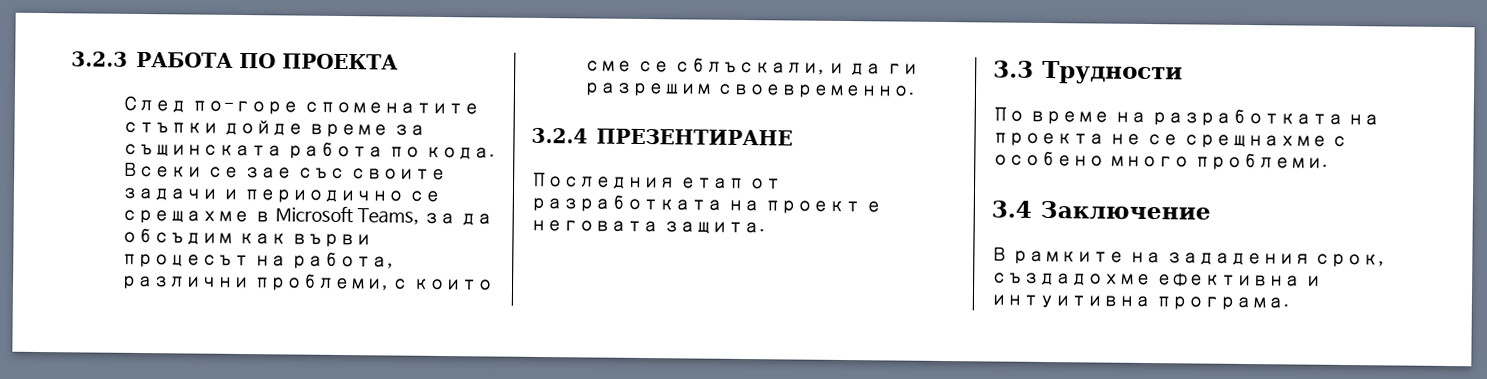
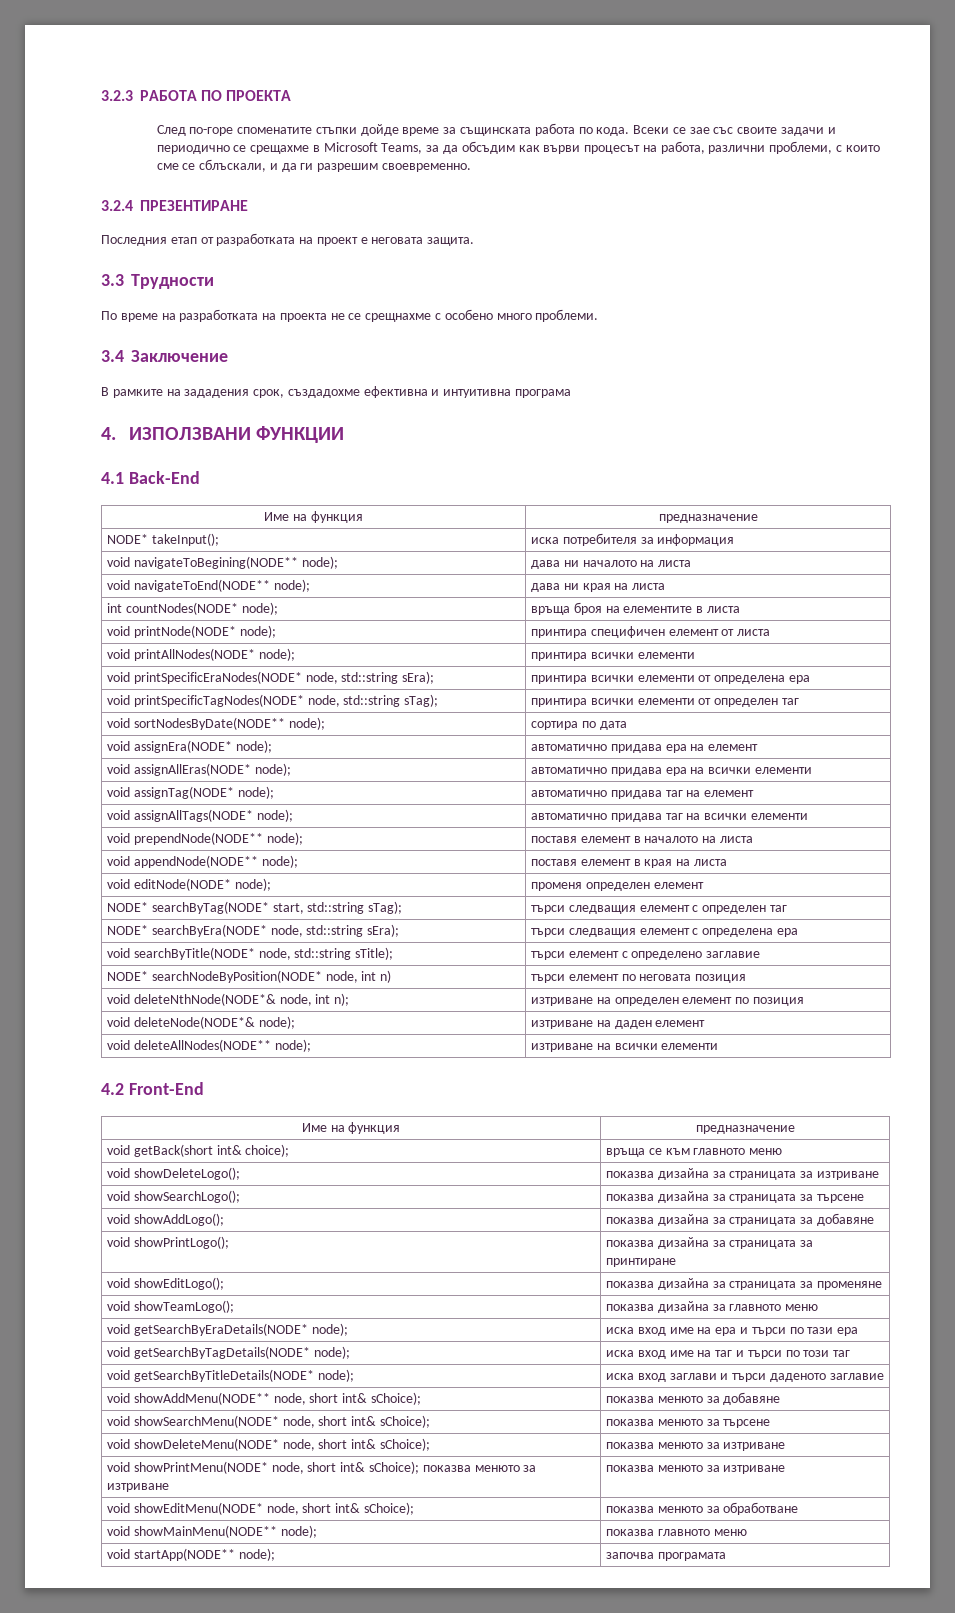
- В рамките на зададения срок, създадохме ефективна и интуитивна програма.
+ В рамките на зададения срок, създадохме ефективна и интуитивна програма
+ 4. ИЗПОЛЗВАНИ ФУНКЦИИ
+ 4.1 Back-End
+ Име на функция | предназначение
+ NODE* takeInput(); | иска потребителя за информация
+ void navigateToBegining(NODE** node); | дава ни началото на листа
+ void navigateToEnd(NODE** node); | дава ни края на листа
+ int countNodes(NODE* node); | връща броя на елементите в листа
+ void printNode(NODE* node); | принтира специфичен елемент от листа
+ void printAllNodes(NODE* node); | принтира всички елементи
+ void printSpecificEraNodes(NODE* node, std::string sEra); | принтира всички елементи от определена ера
+ void printSpecificTagNodes(NODE* node, std::string sTag); | принтира всички елементи от определен таг
+ void sortNodesByDate(NODE** node); | сортира по дата
+ void assignEra(NODE* node); | автоматично придава ера на елемент
+ void assignAllEras(NODE* node); | автоматично придава ера на всички елементи
+ void assignTag(NODE* node); | автоматично придава таг на елемент
+ void assignAllTags(NODE* node); | автоматично придава таг на всички елементи
+ void prependNode(NODE** node); | поставя елемент в началото на листа
+ void appendNode(NODE** node); | поставя елемент в края на листа
+ void editNode(NODE* node); | променя определен елемент
+ NODE* searchByTag(NODE* start, std::string sTag); | търси следващия елемент с определен таг
+ NODE* searchByEra(NODE* node, std::string sEra); | търси следващия елемент с определена ера
+ void searchByTitle(NODE* node, std::string sTitle); | търси елемент с определено заглавие
+ NODE* searchNodeByPosition(NODE* node, int n) | търси елемент по неговата позиция
+ void deleteNthNode(NODE*& node, int n); | изтриване на определен елемент по позиция
+ void deleteNode(NODE*& node); | изтриване на даден елемент
+ void deleteAllNodes(NODE** node); | изтриване на всички елементи
+ 4.2 Front-End
+ Име на функция | предназначение
+ void getBack(short int& choice); | връща се към главното меню
+ void showDeleteLogo(); | показва дизайна за страницата за изтриване
+ void showSearchLogo(); | показва дизайна за страницата за търсене
+ void showAddLogo(); | показва дизайна за страницата за добавяне
+ void showPrintLogo(); | показва дизайна за страницата за принтиране
+ void showEditLogo(); | показва дизайна за страницата за променяне
+ void showTeamLogo(); | показва дизайна за главното меню
+ void getSearchByEraDetails(NODE* node); | иска вход име на ера и търси по тази ера
+ void getSearchByTagDetails(NODE* node); | иска вход име на таг и търси по този таг
+ void getSearchByTitleDetails(NODE* node); | иска вход заглави и търси даденото заглавие
+ void showAddMenu(NODE** node, short int& sChoice); | показва менюто за добавяне
+ void showSearchMenu(NODE* node, short int& sChoice); | показва менюто за търсене
+ void showDeleteMenu(NODE* node, short int& sChoice); | показва менюто за изтриване
+ void showPrintMenu(NODE* node, short int& sChoice); показва менюто за изтриване | показва менюто за изтриване
+ void showEditMenu(NODE* node, short int& sChoice); | показва менюто за обработване
+ void showMainMenu(NODE** node); | показва главното меню
+ void startApp(NODE** node); | започва програмата

